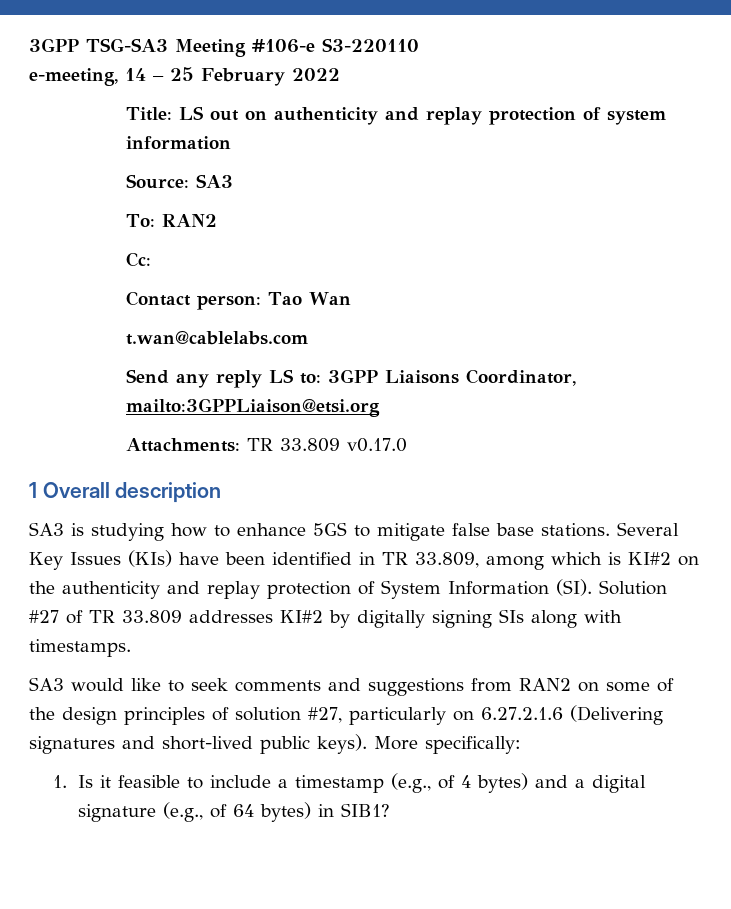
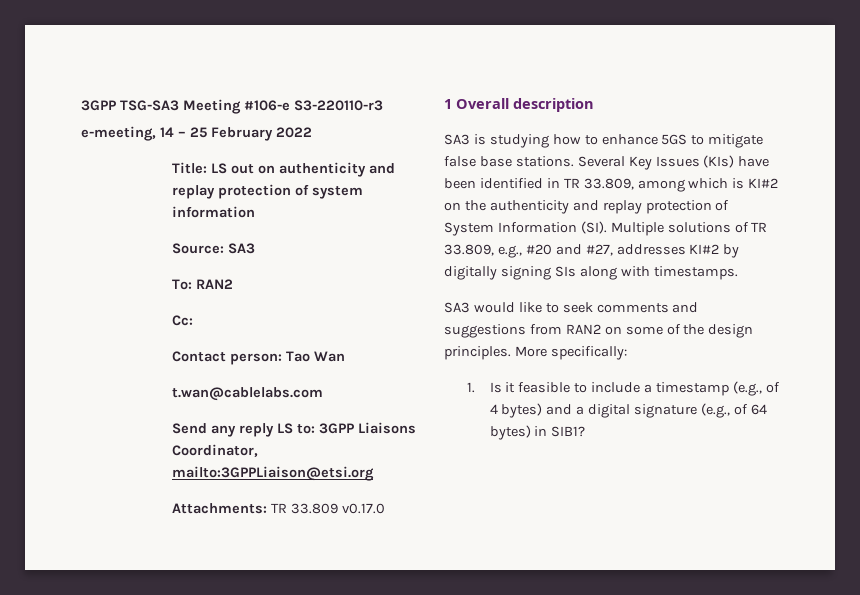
- 3GPP TSG-SA3 Meeting #106-e S3-220110
+ 3GPP TSG-SA3 Meeting #106-e S3-220110-r3
- Several Key Issues (KIs) have been identified in TR 33.809, among which is KI#2 on the authenticity and replay protection of System Information (SI). Solution #27 of TR 33.809 addresses KI#2 by digitally signing SIs along with timestamps.
+ Several Key Issues (KIs) have been identified in TR 33.809, among which is KI#2 on the authenticity and replay protection of System Information (SI). Multiple solutions of TR 33.809, e.g., #20 and #27, addresses KI#2 by digitally signing SIs along with timestamps.
- SA3 would like to seek comments and suggestions from RAN2 on some of the design principles of solution #27, particularly on 6.27.2.1.6 (Delivering signatures and short-lived public keys).
+ SA3 would like to seek comments and suggestions from RAN2 on some of the design principles.

